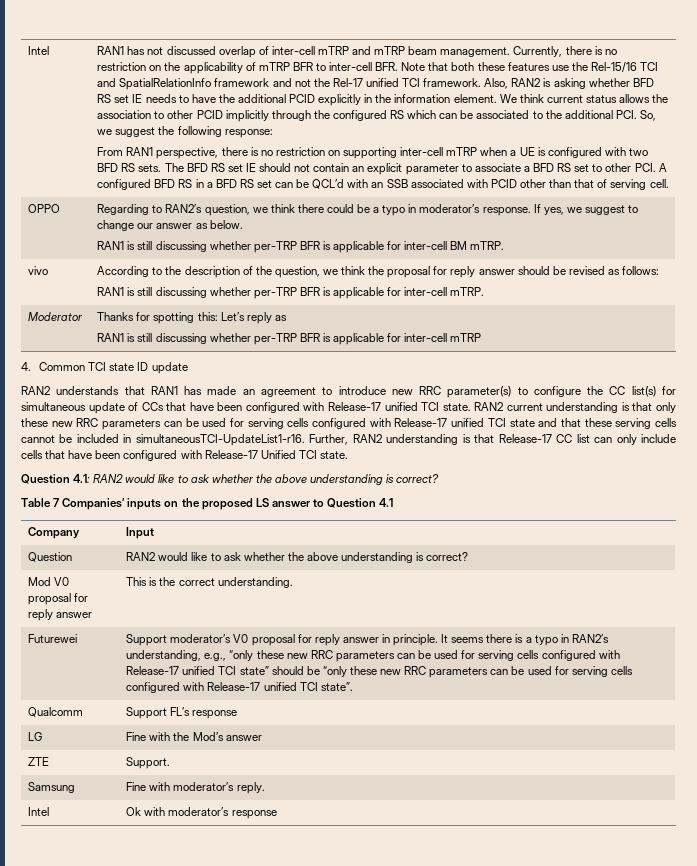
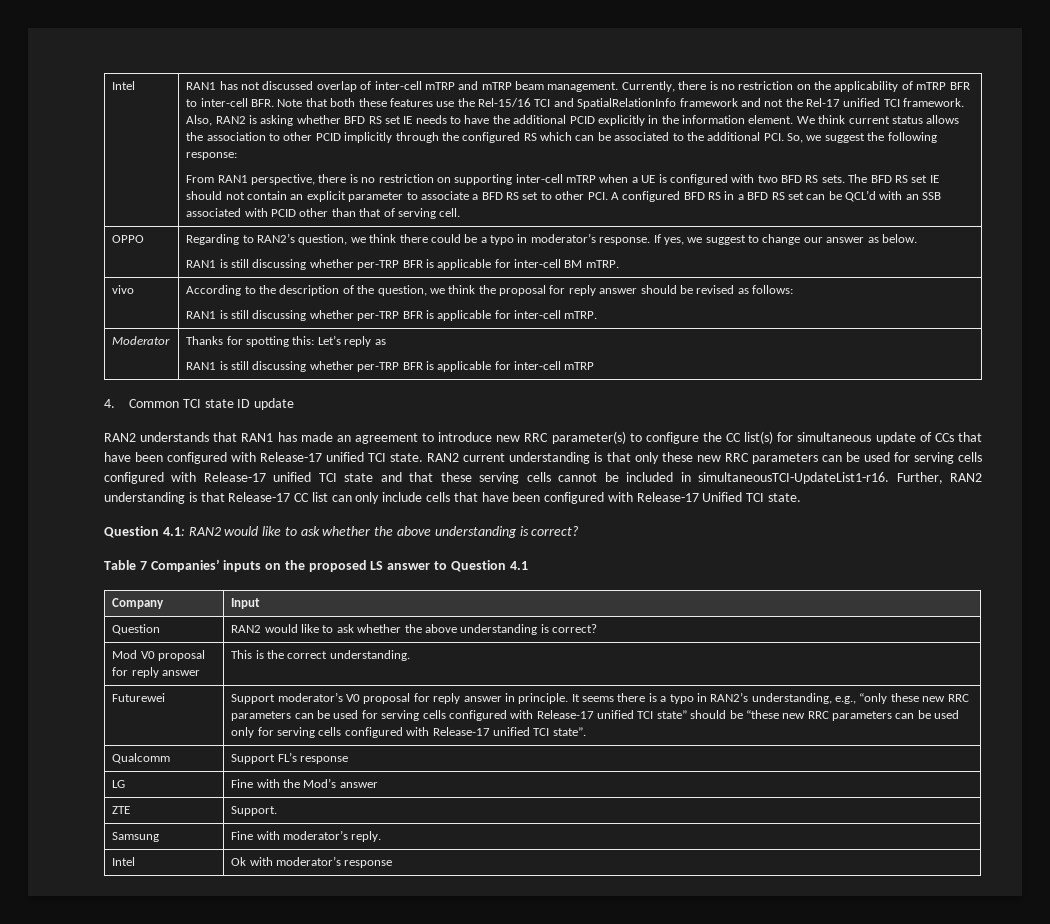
- It seems there is a typo in RAN2’s understanding, e.g., “only these new RRC parameters can be used for serving cells configured with Release-17 unified TCI state” should be “only these new RRC parameters can be used for serving cells configured with Release-17 unified TCI state”.
+ It seems there is a typo in RAN2’s understanding, e.g., “only these new RRC parameters can be used for serving cells configured with Release-17 unified TCI state” should be “these new RRC parameters can be used only for serving cells configured with Release-17 unified TCI state”.

